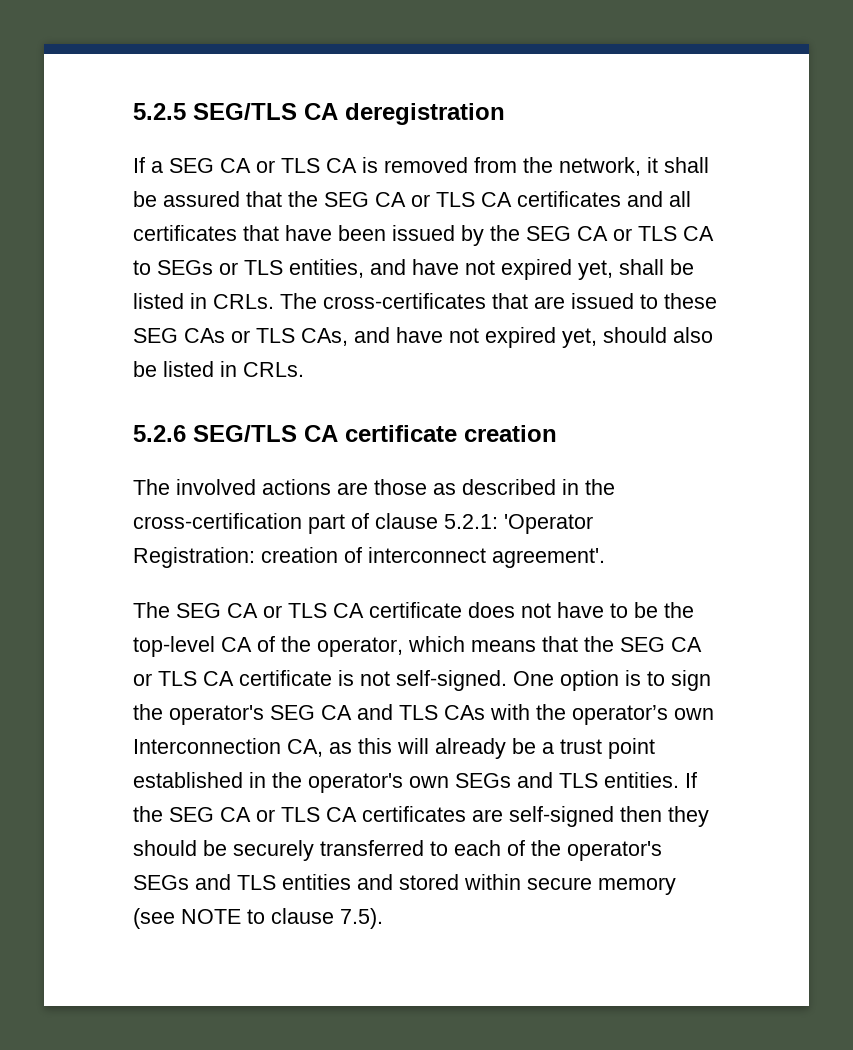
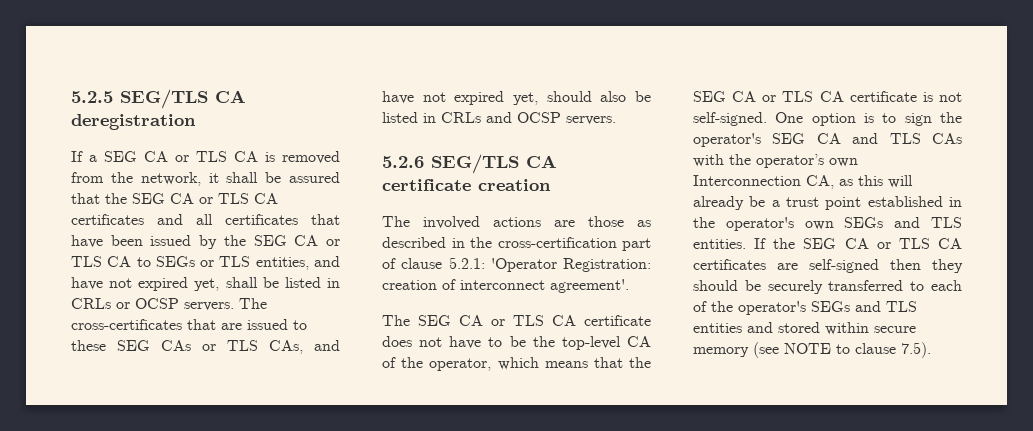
- If a SEG CA or TLS CA is removed from the network, it shall be assured that the SEG CA or TLS CA certificates and all certificates that have been issued by the SEG CA or TLS CA to SEGs or TLS entities, and have not expired yet, shall be listed in CRLs.
+ If a SEG CA or TLS CA is removed from the network, it shall be assured that the SEG CA or TLS CA certificates and all certificates that have been issued by the SEG CA or TLS CA to SEGs or TLS entities, and have not expired yet, shall be listed in CRLs or OCSP servers.
- The cross-certificates that are issued to these SEG CAs or TLS CAs, and have not expired yet, should also be listed in CRLs.
+ The cross-certificates that are issued to these SEG CAs or TLS CAs, and have not expired yet, should also be listed in CRLs and OCSP servers.

